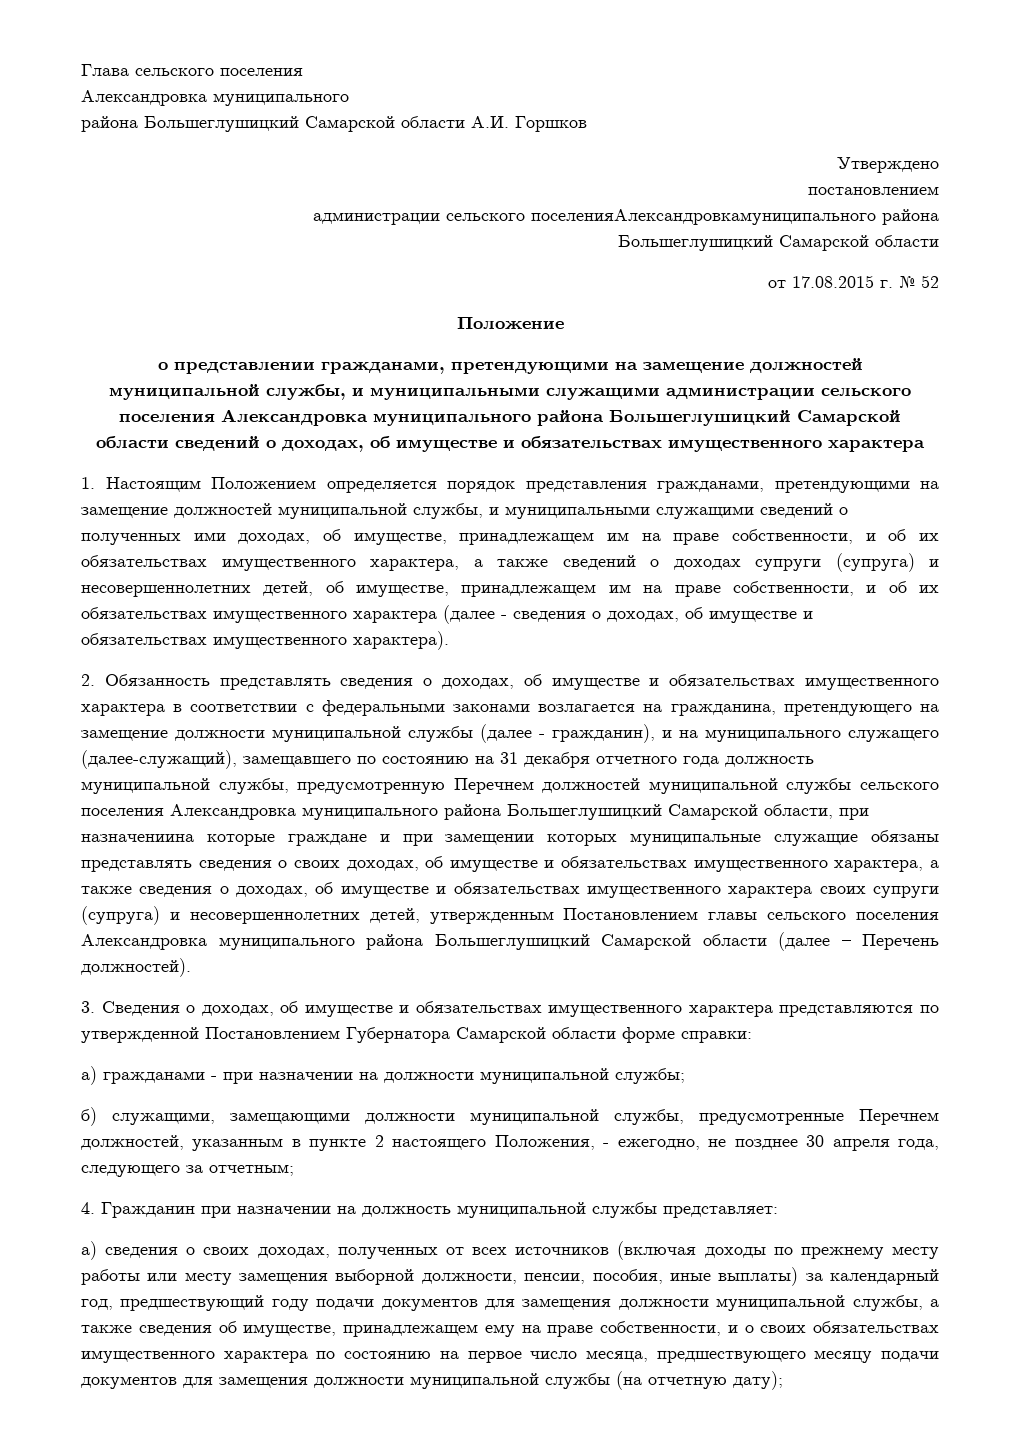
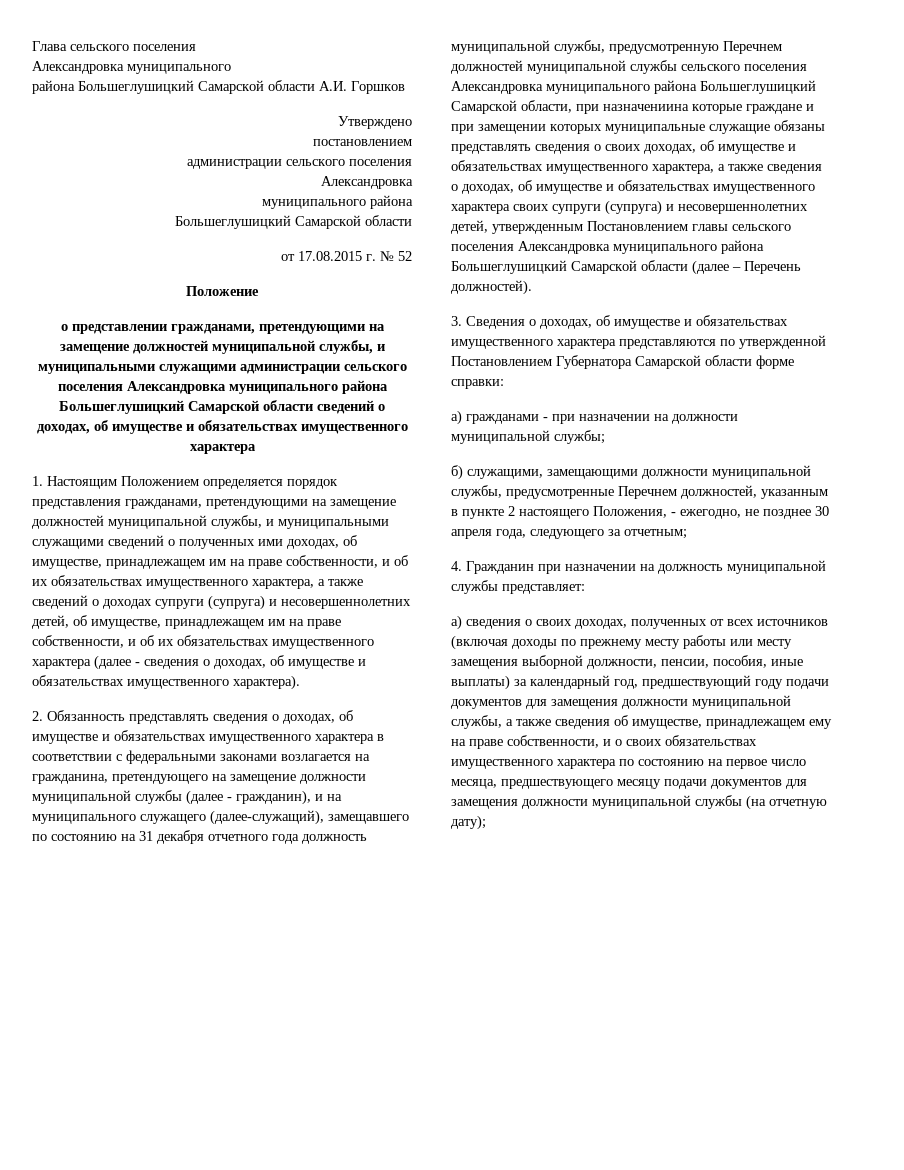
  постановлением
- администрации сельского поселенияАлександровкамуниципального района
+ администрации сельского поселения
+ Александровка
+ муниципального района

